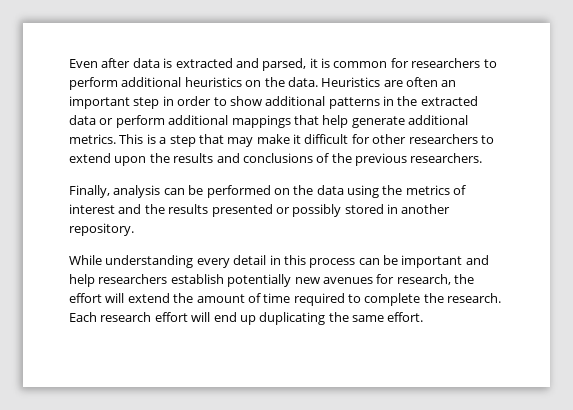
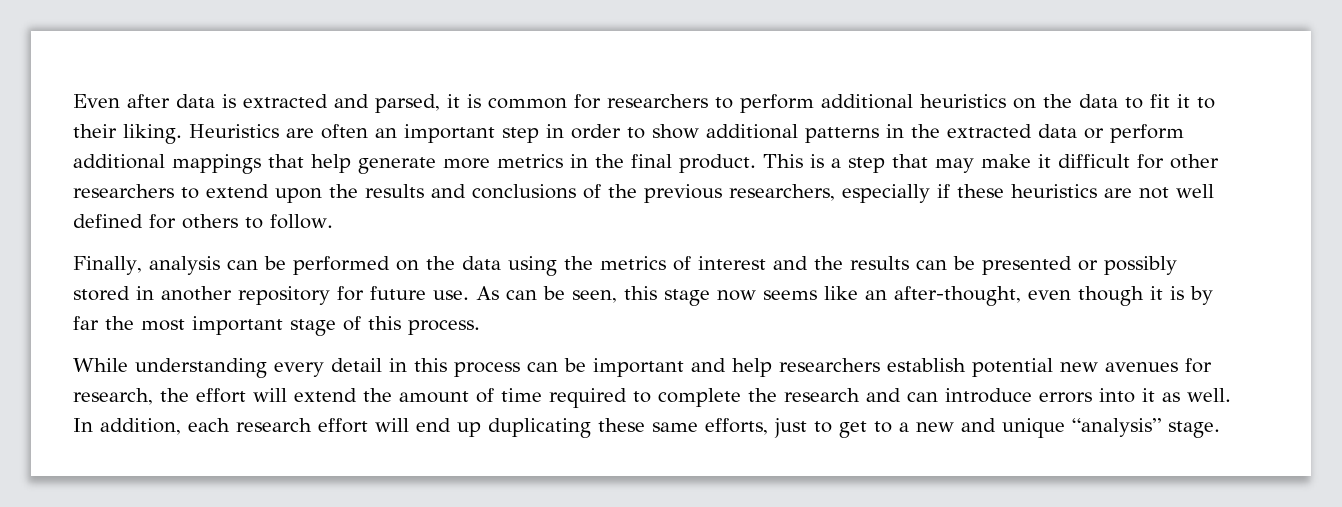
- Even after data is extracted and parsed, it is common for researchers to perform additional heuristics on the data.
+ Even after data is extracted and parsed, it is common for researchers to perform additional heuristics on the data to fit it to their liking.
- Heuristics are often an important step in order to show additional patterns in the extracted data or perform additional mappings that help generate additional metrics.
+ Heuristics are often an important step in order to show additional patterns in the extracted data or perform additional mappings that help generate more metrics in the final product.
- This is a step that may make it difficult for other researchers to extend upon the results and conclusions of the previous researchers.
+ This is a step that may make it difficult for other researchers to extend upon the results and conclusions of the previous researchers, especially if these heuristics are not well defined for others to follow.
- Finally, analysis can be performed on the data using the metrics of interest and the results presented or possibly stored in another repository.
+ Finally, analysis can be performed on the data using the metrics of interest and the results can be presented or possibly stored in another repository for future use. As can be seen, this stage now seems like an after-thought, even though it is by far the most important stage of this process.
- While understanding every detail in this process can be important and help researchers establish potentially new avenues for research, the effort will extend the amount of time required to complete the research. Each research effort will end up duplicating the same effort.
+ While understanding every detail in this process can be important and help researchers establish potential new avenues for research, the effort will extend the amount of time required to complete the research and can introduce errors into it as well. In addition, each research effort will end up duplicating these same efforts, just to get to a new and unique “analysis” stage.

